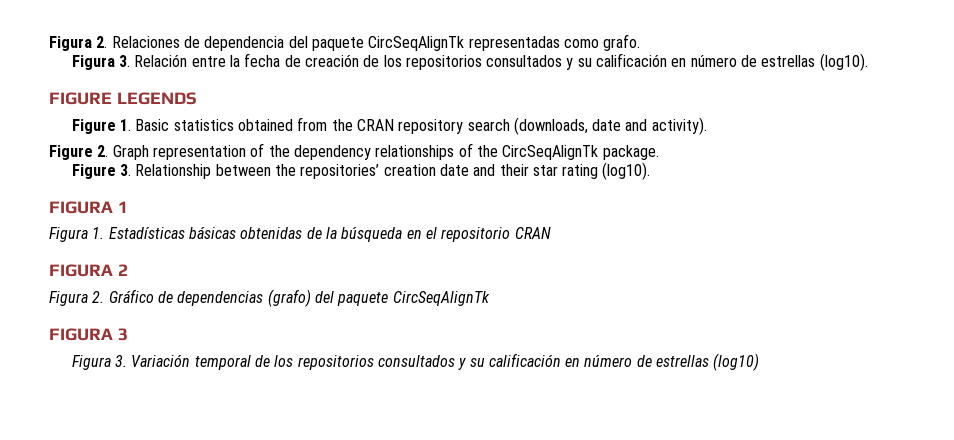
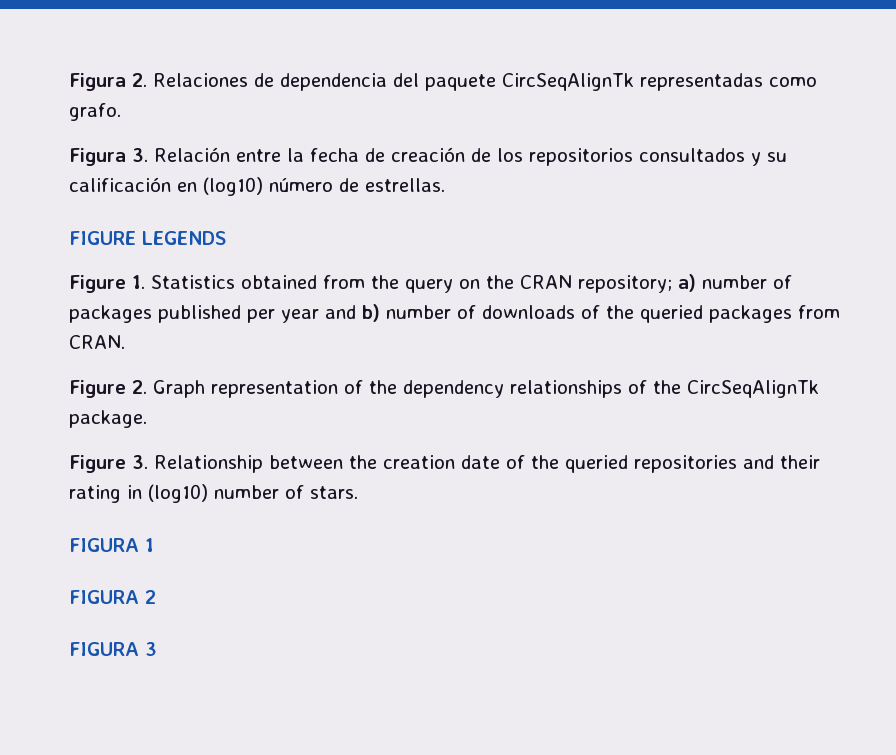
- Figura 3. Relación entre la fecha de creación de los repositorios consultados y su calificación en número de estrellas (log10).
+ Figura 3. Relación entre la fecha de creación de los repositorios consultados y su calificación en (log10) número de estrellas.
- Figure 1. Basic statistics obtained from the CRAN repository search (downloads, date and activity).
+ Figure 1. Statistics obtained from the query on the CRAN repository; a) number of packages published per year and b) number of downloads of the queried packages from CRAN.
- Figure 3. Relationship between the repositories’ creation date and their star rating (log10).
+ Figure 3. Relationship between the creation date of the queried repositories and their rating in (log10) number of stars.
  FIGURA 1
- Figura 1. Estadísticas básicas obtenidas de la búsqueda en el repositorio CRAN
  FIGURA 2
- Figura 2. Gráfico de dependencias (grafo) del paquete CircSeqAlignTk
  FIGURA 3
- Figura 3. Variación temporal de los repositorios consultados y su calificación en número de estrellas (log10)

